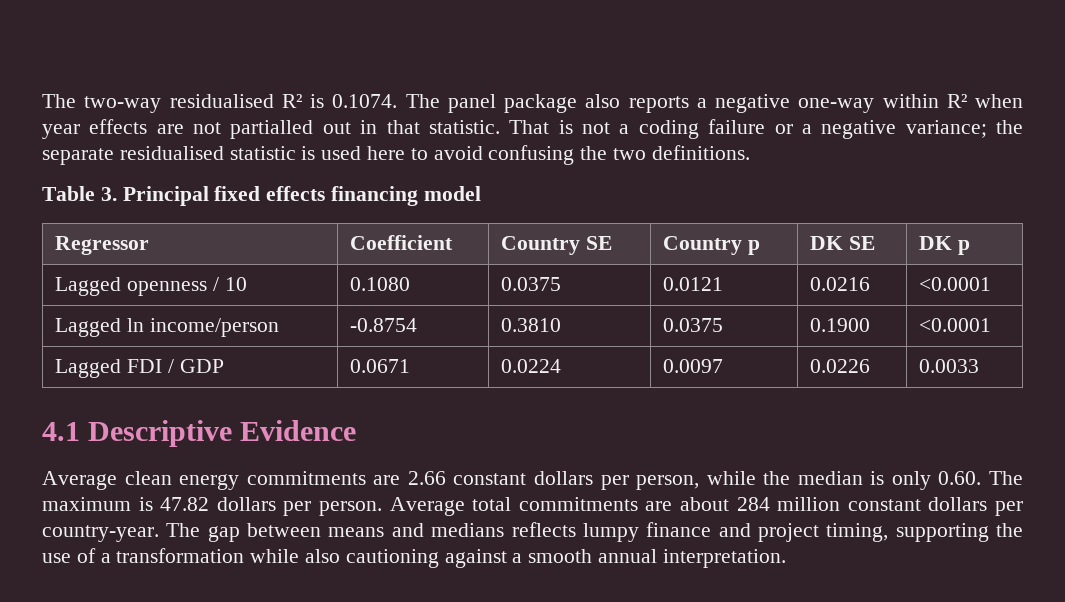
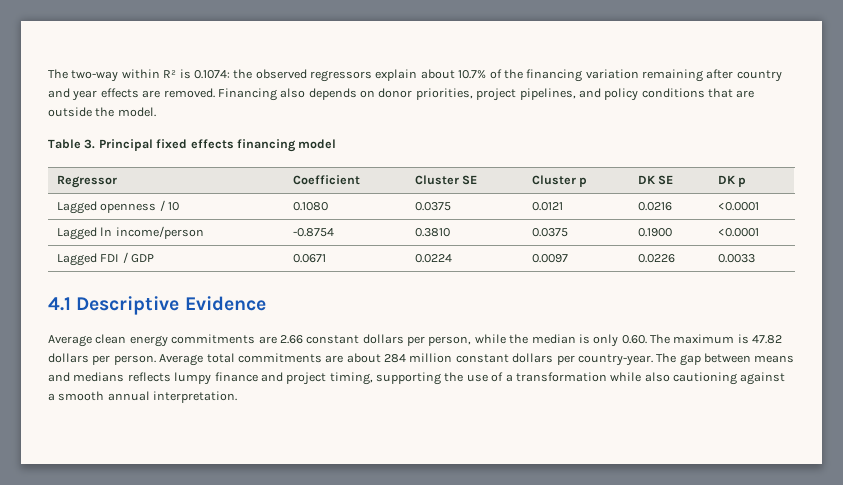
- The two-way residualised R² is 0.1074. The panel package also reports a negative one-way within R² when year effects are not partialled out in that statistic. That is not a coding failure or a negative variance; the separate residualised statistic is used here to avoid confusing the two definitions.
+ The two-way within R² is 0.1074: the observed regressors explain about 10.7% of the financing variation remaining after country and year effects are removed. Financing also depends on donor priorities, project pipelines, and policy conditions that are outside the model.
- Regressor | Coefficient | Country SE | Country p | DK SE | DK p
+ Regressor | Coefficient | Cluster SE | Cluster p | DK SE | DK p

